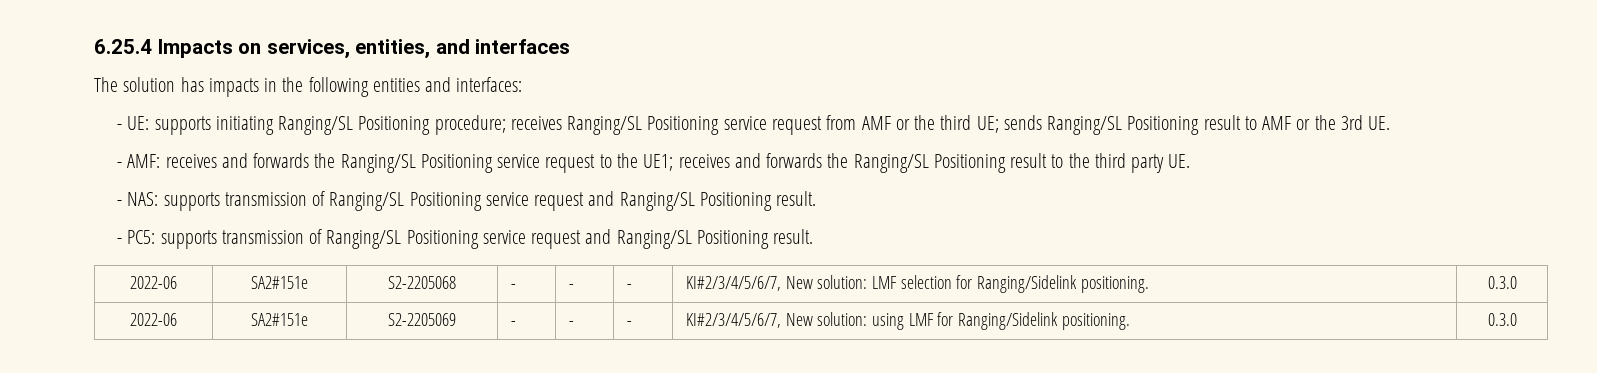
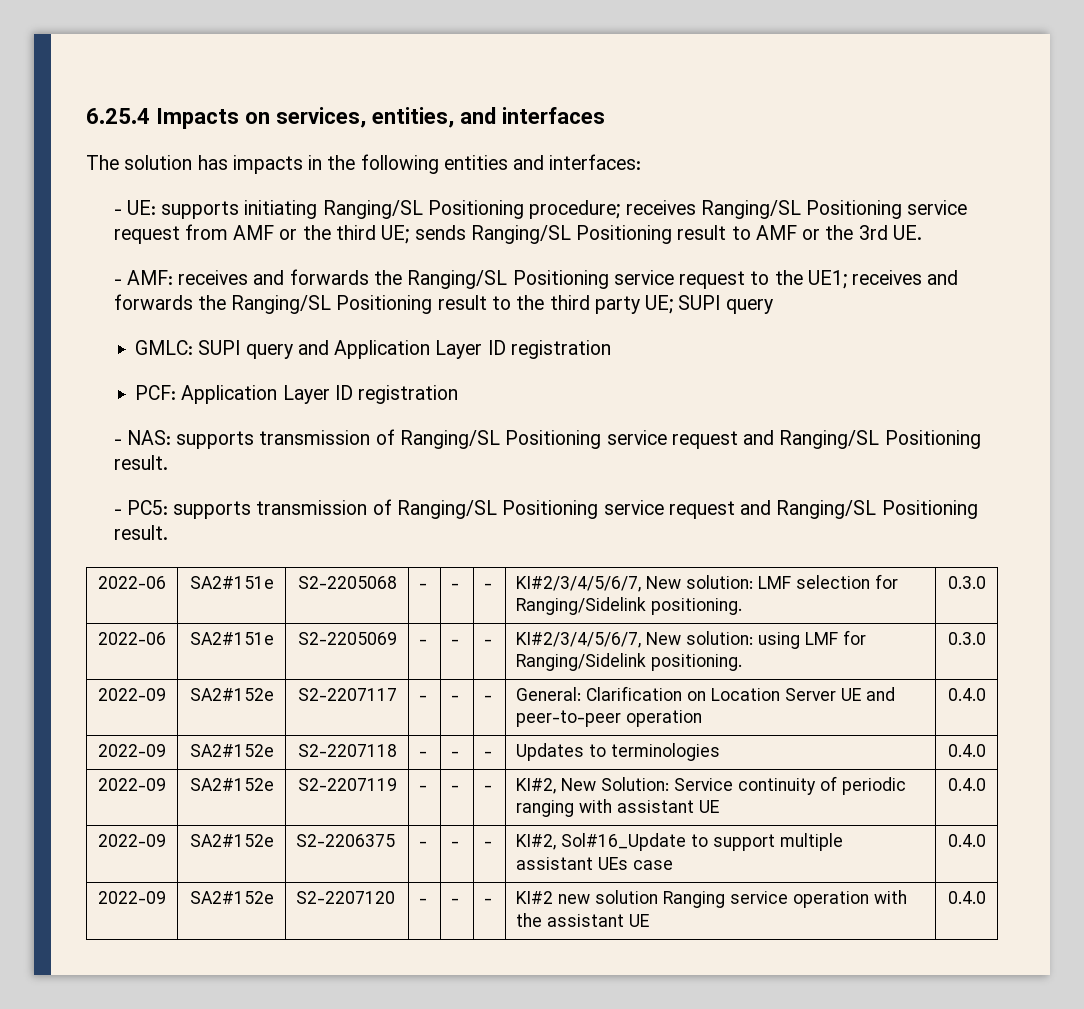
- - AMF: receives and forwards the Ranging/SL Positioning service request to the UE1; receives and forwards the Ranging/SL Positioning result to the third party UE.
+ - AMF: receives and forwards the Ranging/SL Positioning service request to the UE1; receives and forwards the Ranging/SL Positioning result to the third party UE; SUPI query
+ GMLC: SUPI query and Application Layer ID registration
+ PCF: Application Layer ID registration
+ 2022-09 | SA2#152e | S2-2207117 | - | - | - | General: Clarification on Location Server UE and peer-to-peer operation | 0.4.0
+ 2022-09 | SA2#152e | S2-2207118 | - | - | - | Updates to terminologies | 0.4.0
+ 2022-09 | SA2#152e | S2-2207119 | - | - | - | KI#2, New Solution: Service continuity of periodic ranging with assistant UE | 0.4.0
+ 2022-09 | SA2#152e | S2-2206375 | - | - | - | KI#2, Sol#16_Update to support multiple assistant UEs case | 0.4.0
+ 2022-09 | SA2#152e | S2-2207120 | - | - | - | KI#2 new solution Ranging service operation with the assistant UE | 0.4.0

